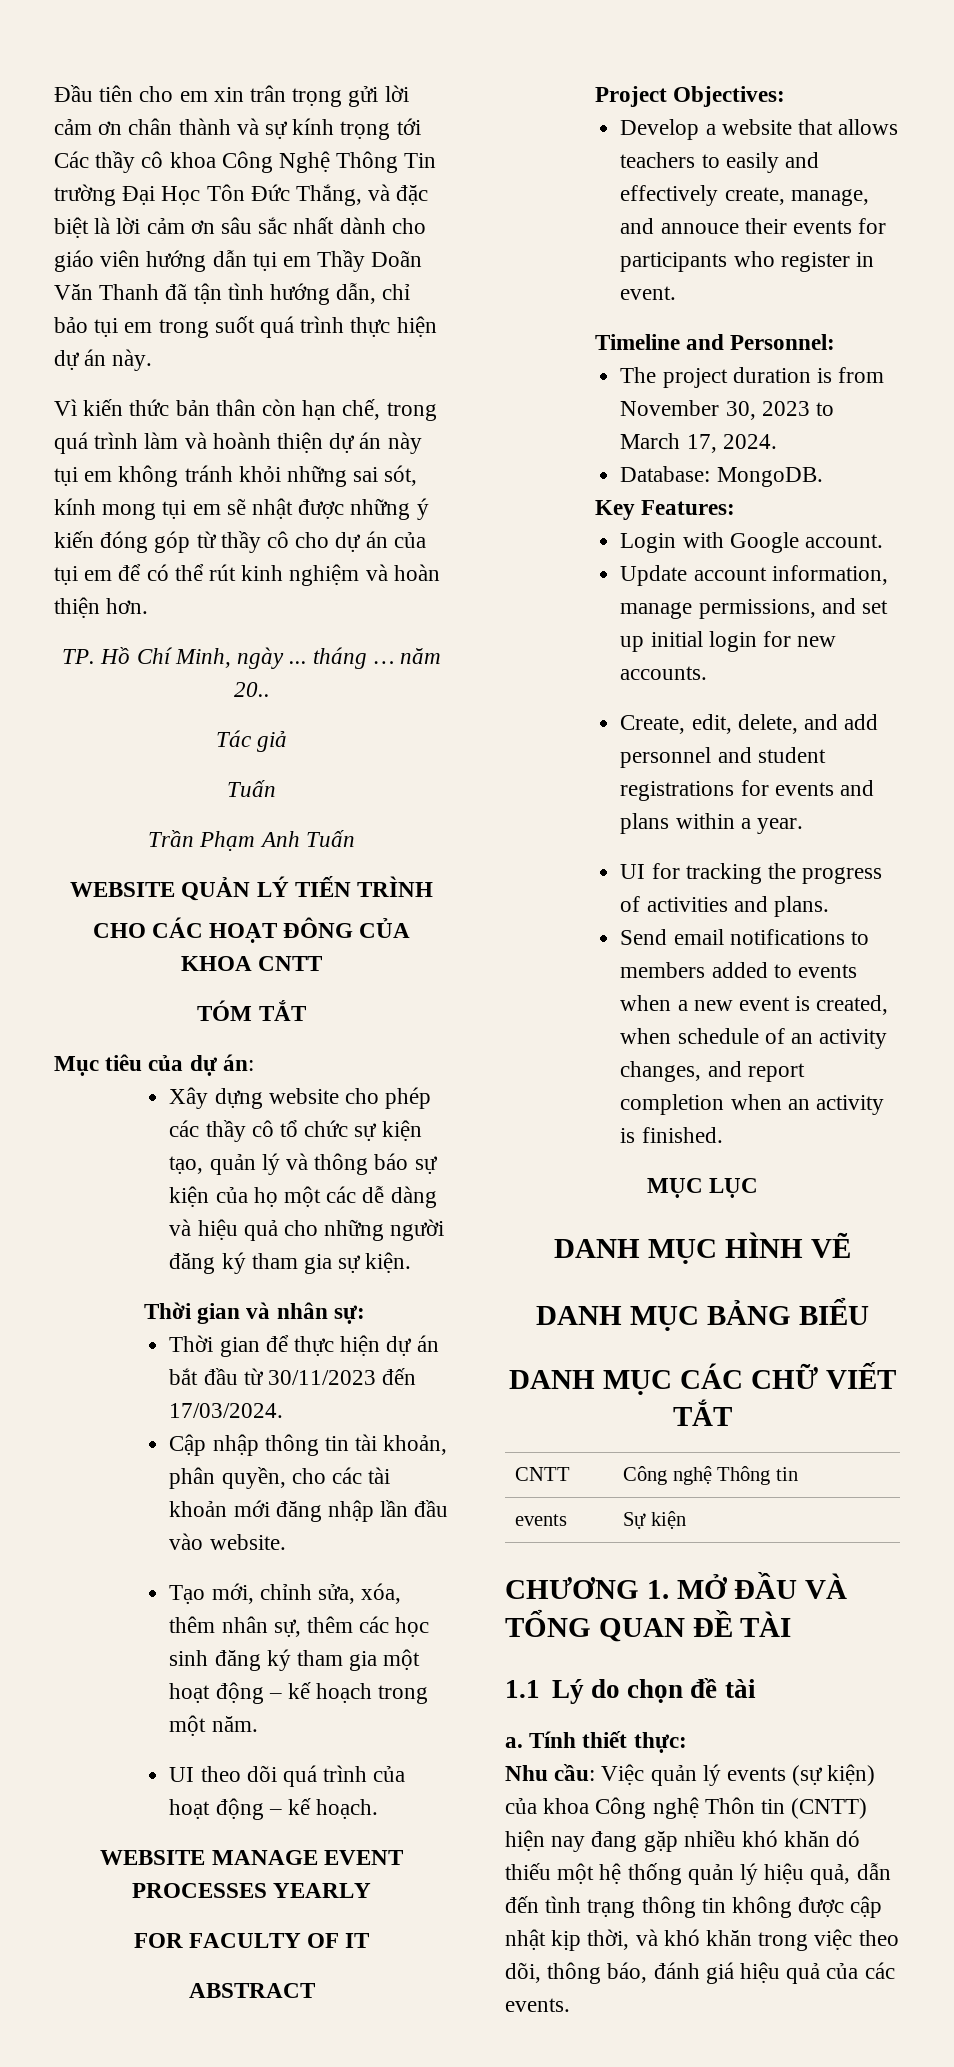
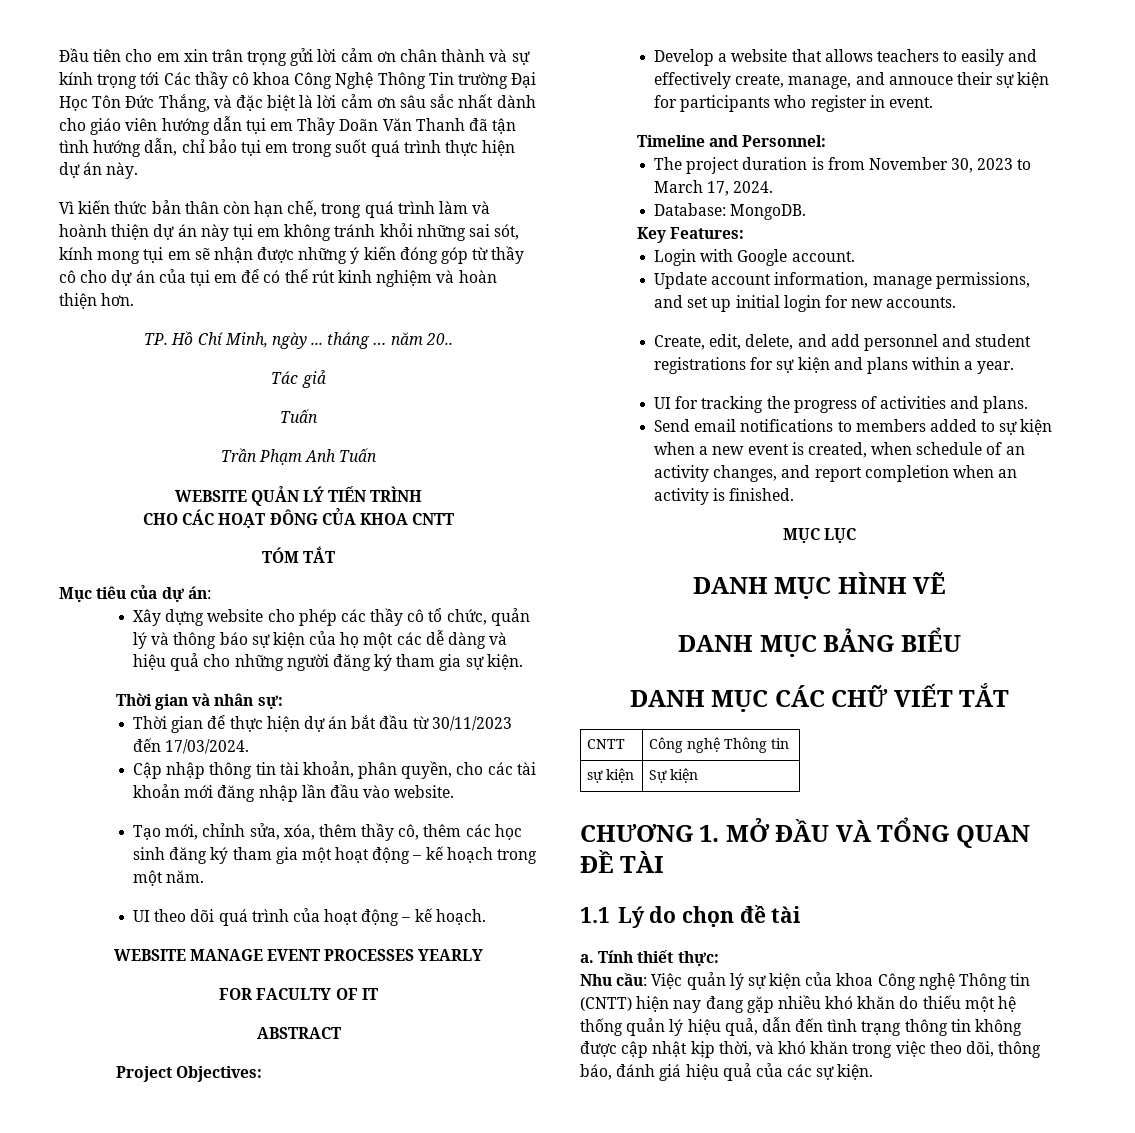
- Vì kiến thức bản thân còn hạn chế, trong quá trình làm và hoành thiện dự án này tụi em không tránh khỏi những sai sót, kính mong tụi em sẽ nhật được những ý kiến đóng góp từ thầy cô cho dự án của tụi em để có thể rút kinh nghiệm và hoàn thiện hơn.
+ Vì kiến thức bản thân còn hạn chế, trong quá trình làm và hoành thiện dự án này tụi em không tránh khỏi những sai sót, kính mong tụi em sẽ nhận được những ý kiến đóng góp từ thầy cô cho dự án của tụi em để có thể rút kinh nghiệm và hoàn thiện hơn.
- Xây dựng website cho phép các thầy cô tổ chức sự kiện tạo, quản lý và thông báo sự kiện của họ một các dễ dàng và hiệu quả cho những người đăng ký tham gia sự kiện.
+ Xây dựng website cho phép các thầy cô tổ chức, quản lý và thông báo sự kiện của họ một các dễ dàng và hiệu quả cho những người đăng ký tham gia sự kiện.
- Tạo mới, chỉnh sửa, xóa, thêm nhân sự, thêm các học sinh đăng ký tham gia một hoạt động – kế hoạch trong một năm.
+ Tạo mới, chỉnh sửa, xóa, thêm thầy cô, thêm các học sinh đăng ký tham gia một hoạt động – kế hoạch trong một năm.
- Develop a website that allows teachers to easily and effectively create, manage, and annouce their events for participants who register in event.
+ Develop a website that allows teachers to easily and effectively create, manage, and annouce their sự kiện for participants who register in event.
- Create, edit, delete, and add personnel and student registrations for events and plans within a year.
+ Create, edit, delete, and add personnel and student registrations for sự kiện and plans within a year.
- Send email notifications to members added to events when a new event is created, when schedule of an activity changes, and report completion when an activity is finished.
+ Send email notifications to members added to sự kiện when a new event is created, when schedule of an activity changes, and report completion when an activity is finished.
- events | Sự kiện
+ sự kiện | Sự kiện
- Nhu cầu: Việc quản lý events (sự kiện) của khoa Công nghệ Thôn tin (CNTT) hiện nay đang gặp nhiều khó khăn dó thiếu một hệ thống quản lý hiệu quả, dẫn đến tình trạng thông tin không được cập nhật kịp thời, và khó khăn trong việc theo dõi, thông báo, đánh giá hiệu quả của các events.
+ Nhu cầu: Việc quản lý sự kiện của khoa Công nghệ Thông tin (CNTT) hiện nay đang gặp nhiều khó khăn do thiếu một hệ thống quản lý hiệu quả, dẫn đến tình trạng thông tin không được cập nhật kịp thời, và khó khăn trong việc theo dõi, thông báo, đánh giá hiệu quả của các sự kiện.

